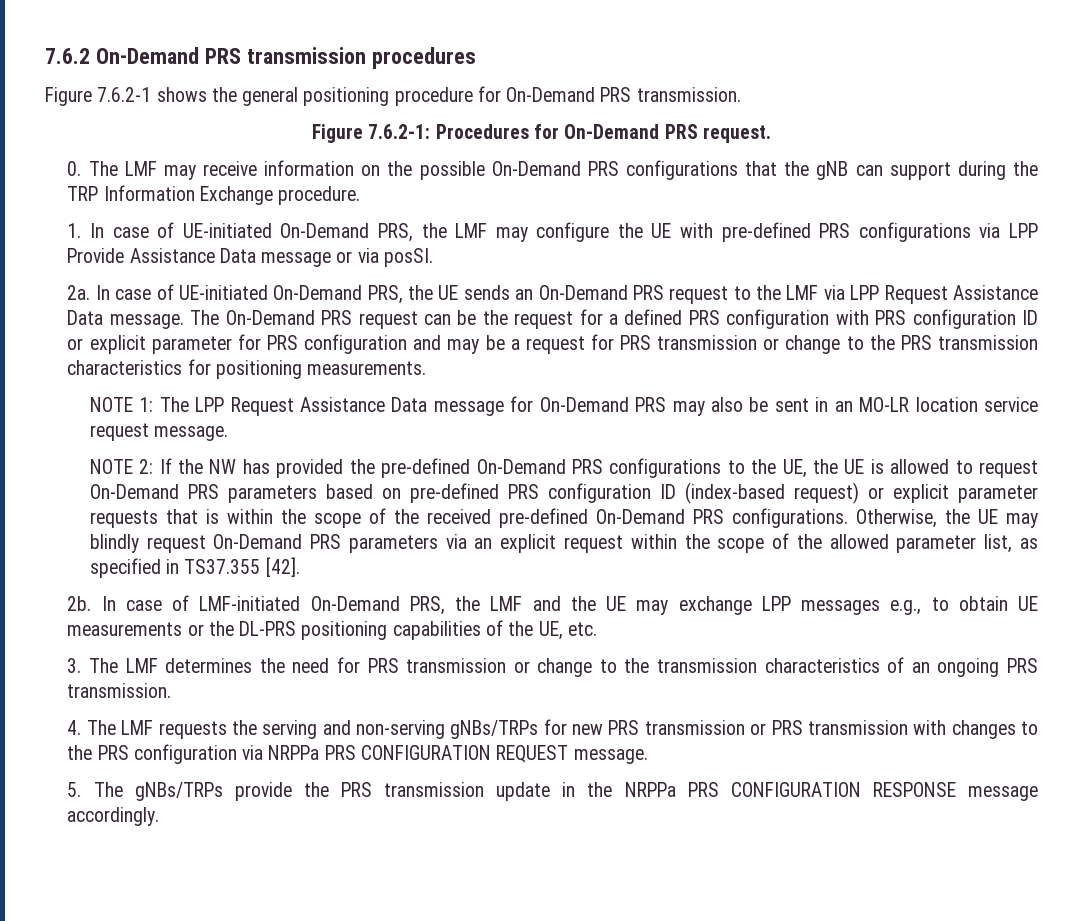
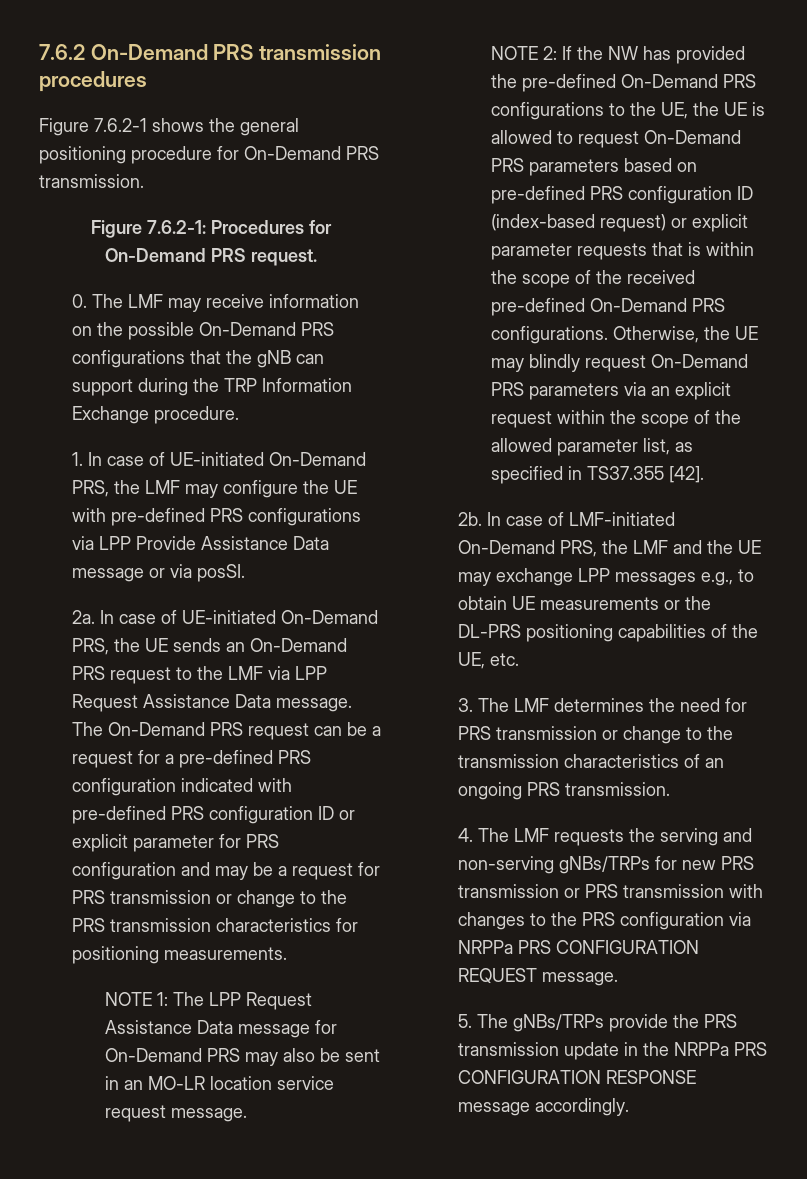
- The On-Demand PRS request can be the request for a defined PRS configuration with PRS configuration ID or explicit parameter for PRS configuration and may be a request for PRS transmission or change to the PRS transmission characteristics for positioning measurements.
+ The On-Demand PRS request can be a request for a pre-defined PRS configuration indicated with pre-defined PRS configuration ID or explicit parameter for PRS configuration and may be a request for PRS transmission or change to the PRS transmission characteristics for positioning measurements.

